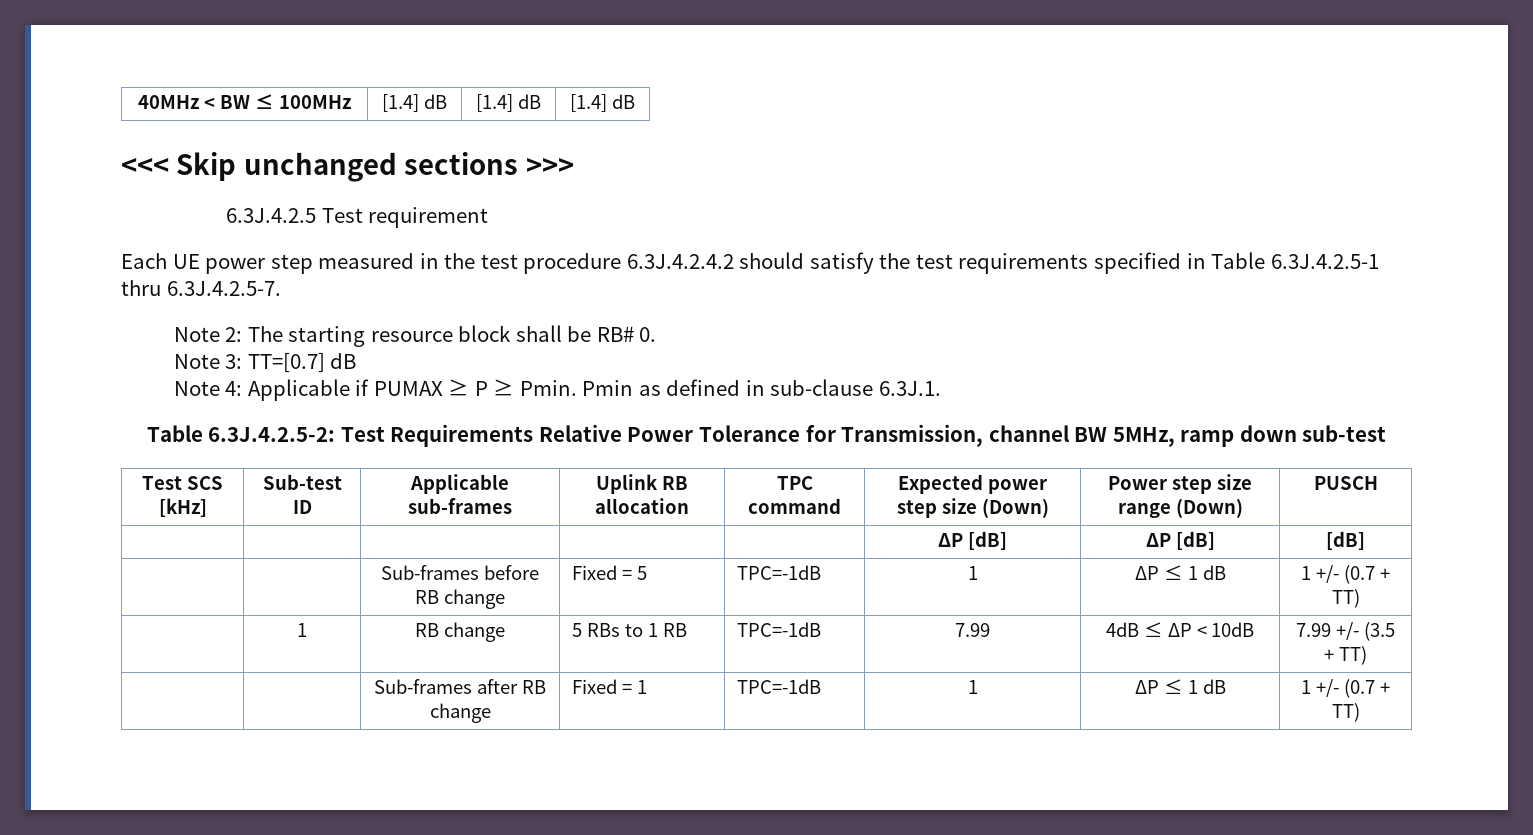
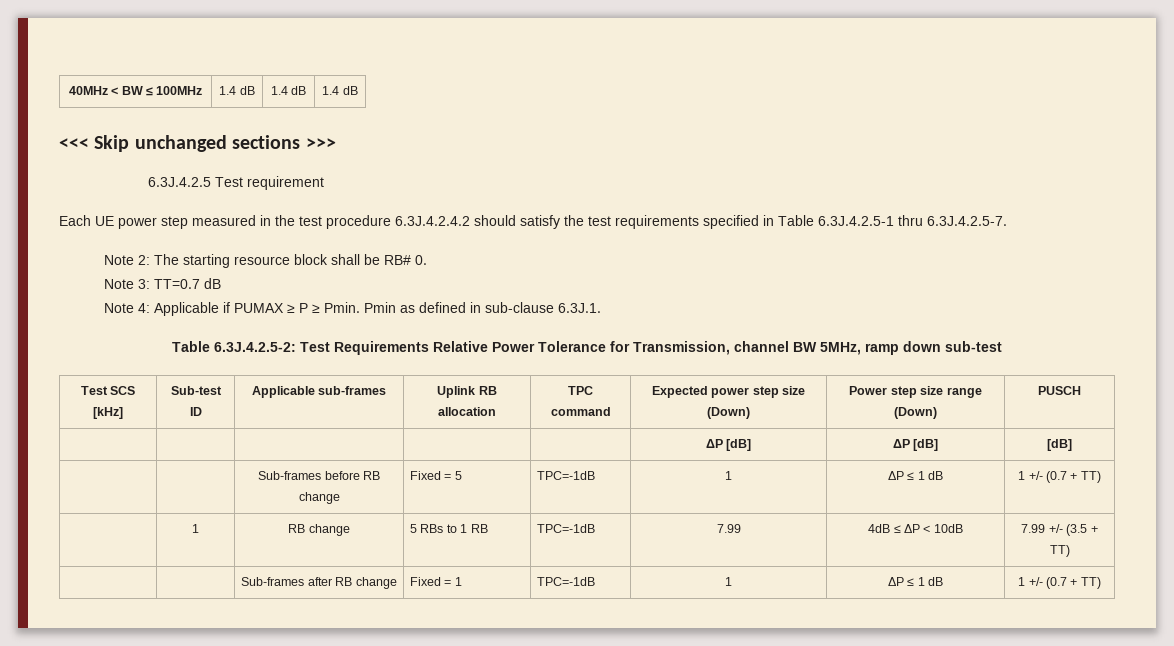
- 40MHz < BW ≤ 100MHz | [1.4] dB | [1.4] dB | [1.4] dB
+ 40MHz < BW ≤ 100MHz | 1.4 dB | 1.4 dB | 1.4 dB
- Note 3: TT=[0.7] dB
+ Note 3: TT=0.7 dB

